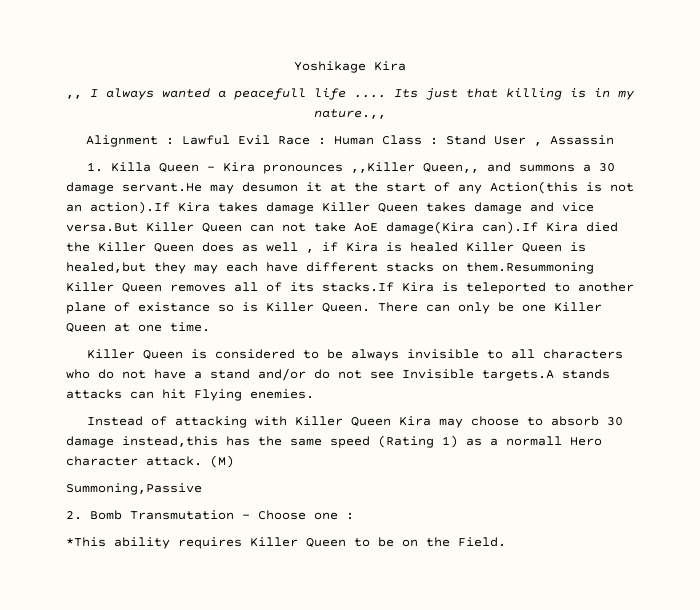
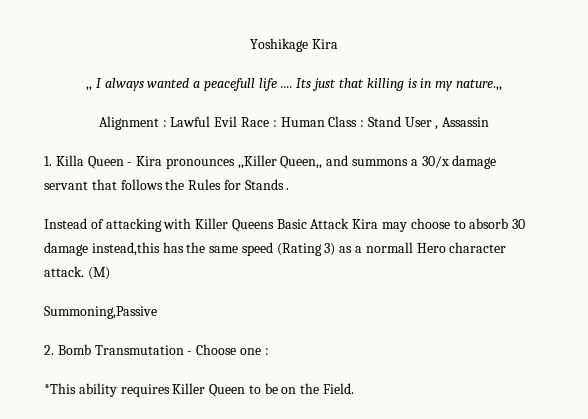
- 1. Killa Queen - Kira pronounces ,,Killer Queen,, and summons a 30 damage servant.He may desumon it at the start of any Action(this is not an action).If Kira takes damage Killer Queen takes damage and vice versa.But Killer Queen can not take AoE damage(Kira can).If Kira died the Killer Queen does as well , if Kira is healed Killer Queen is healed,but they may each have different stacks on them.Resummoning Killer Queen removes all of its stacks.If Kira is teleported to another plane of existance so is Killer Queen. There can only be one Killer Queen at one time.
- Killer Queen is considered to be always invisible to all characters who do not have a stand and/or do not see Invisible targets.A stands attacks can hit Flying enemies.
+ 1. Killa Queen - Kira pronounces ,,Killer Queen,, and summons a 30/x damage servant that follows the Rules for Stands .
- Instead of attacking with Killer Queen Kira may choose to absorb 30 damage instead,this has the same speed (Rating 1) as a normall Hero character attack.
+ Instead of attacking with Killer Queens Basic Attack Kira may choose to absorb 30 damage instead,this has the same speed (Rating 3) as a normall Hero character attack.

